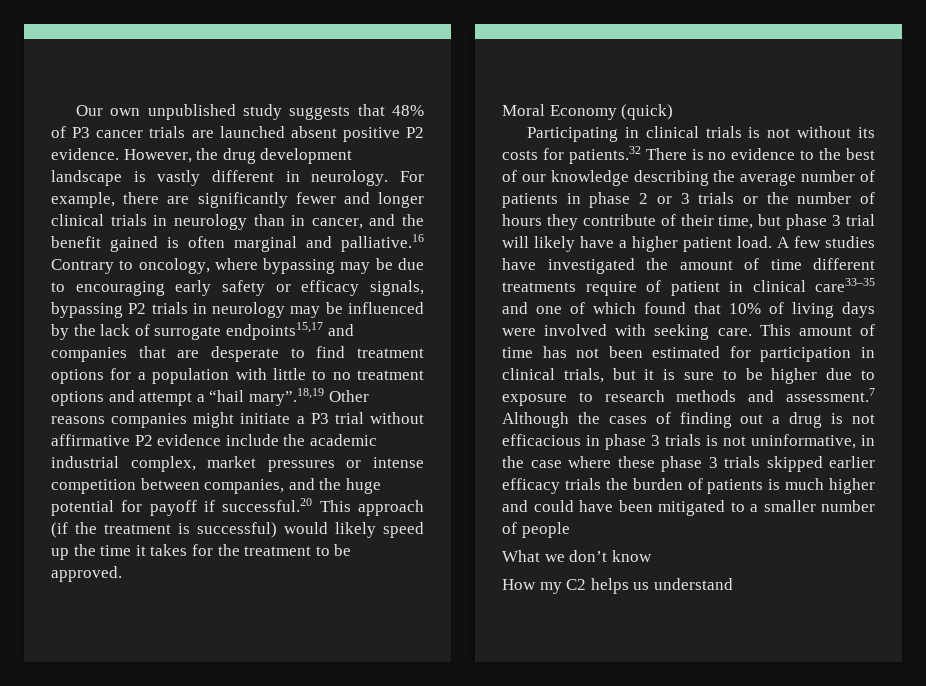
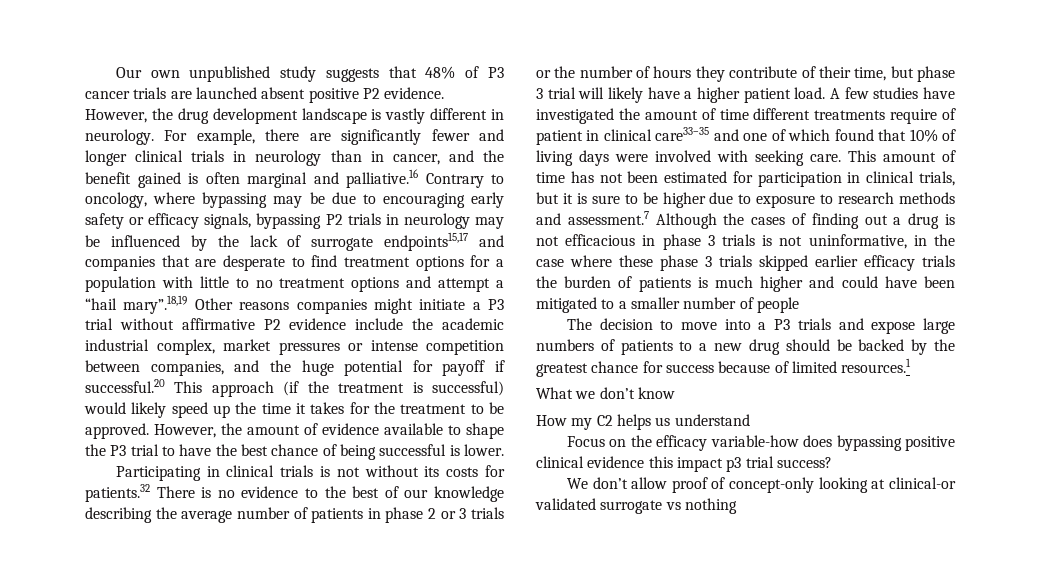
- For example, there are significantly fewer and longer clinical trials in neurology than in cancer, and the benefit gained is often marginal and palliative.16 Contrary to oncology, where bypassing may be due to encouraging early safety or efficacy signals, bypassing P2 trials in neurology may be influenced by the lack of surrogate endpoints15,17 and companies that are desperate to find treatment options for a population with little to no treatment options and attempt a “hail mary”.18,19 Other reasons companies might initiate a P3 trial without affirmative P2 evidence include the academic industrial complex, market pressures or intense competition between companies, and the huge potential for payoff if successful.20 This approach (if the treatment is successful) would likely speed up the time it takes for the treatment to be approved.
- Moral Economy (quick)
+ For example, there are significantly fewer and longer clinical trials in neurology than in cancer, and the benefit gained is often marginal and palliative.16 Contrary to oncology, where bypassing may be due to encouraging early safety or efficacy signals, bypassing P2 trials in neurology may be influenced by the lack of surrogate endpoints15,17 and companies that are desperate to find treatment options for a population with little to no treatment options and attempt a “hail mary”.18,19 Other reasons companies might initiate a P3 trial without affirmative P2 evidence include the academic industrial complex, market pressures or intense competition between companies, and the huge potential for payoff if successful.20 This approach (if the treatment is successful) would likely speed up the time it takes for the treatment to be approved. However, the amount of evidence available to shape the P3 trial to have the best chance of being successful is lower.
+ The decision to move into a P3 trials and expose large numbers of patients to a new drug should be backed by the greatest chance for success because of limited resources.1
+ Focus on the efficacy variable-how does bypassing positive clinical evidence this impact p3 trial success?
+ We don’t allow proof of concept-only looking at clinical-or validated surrogate vs nothing

